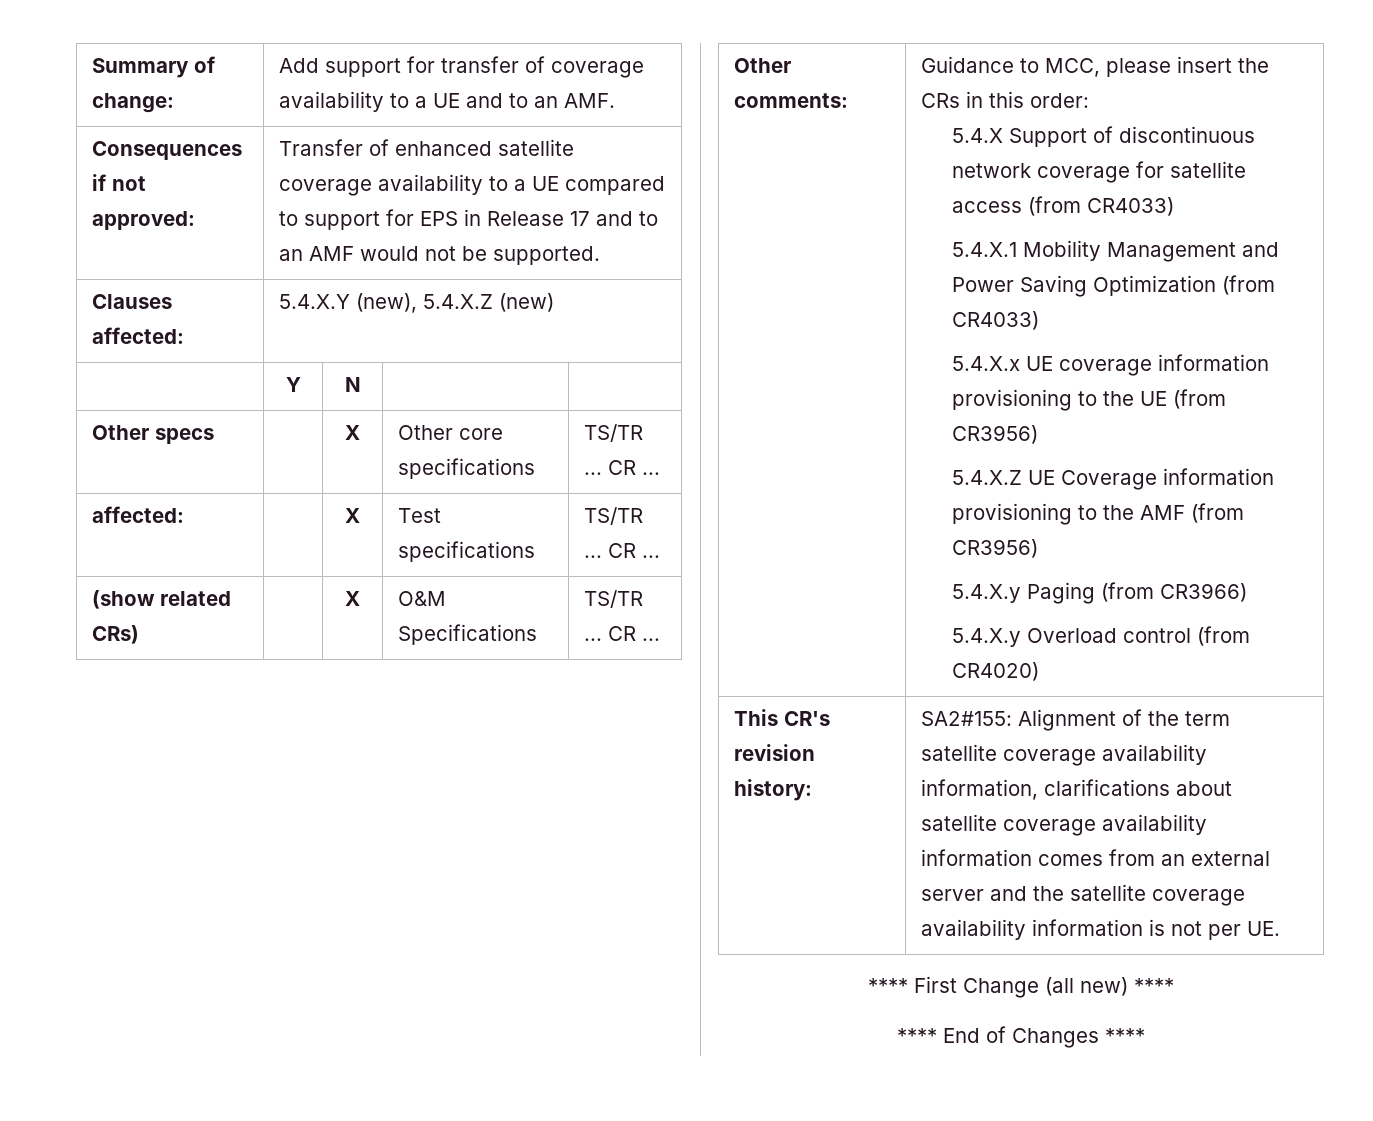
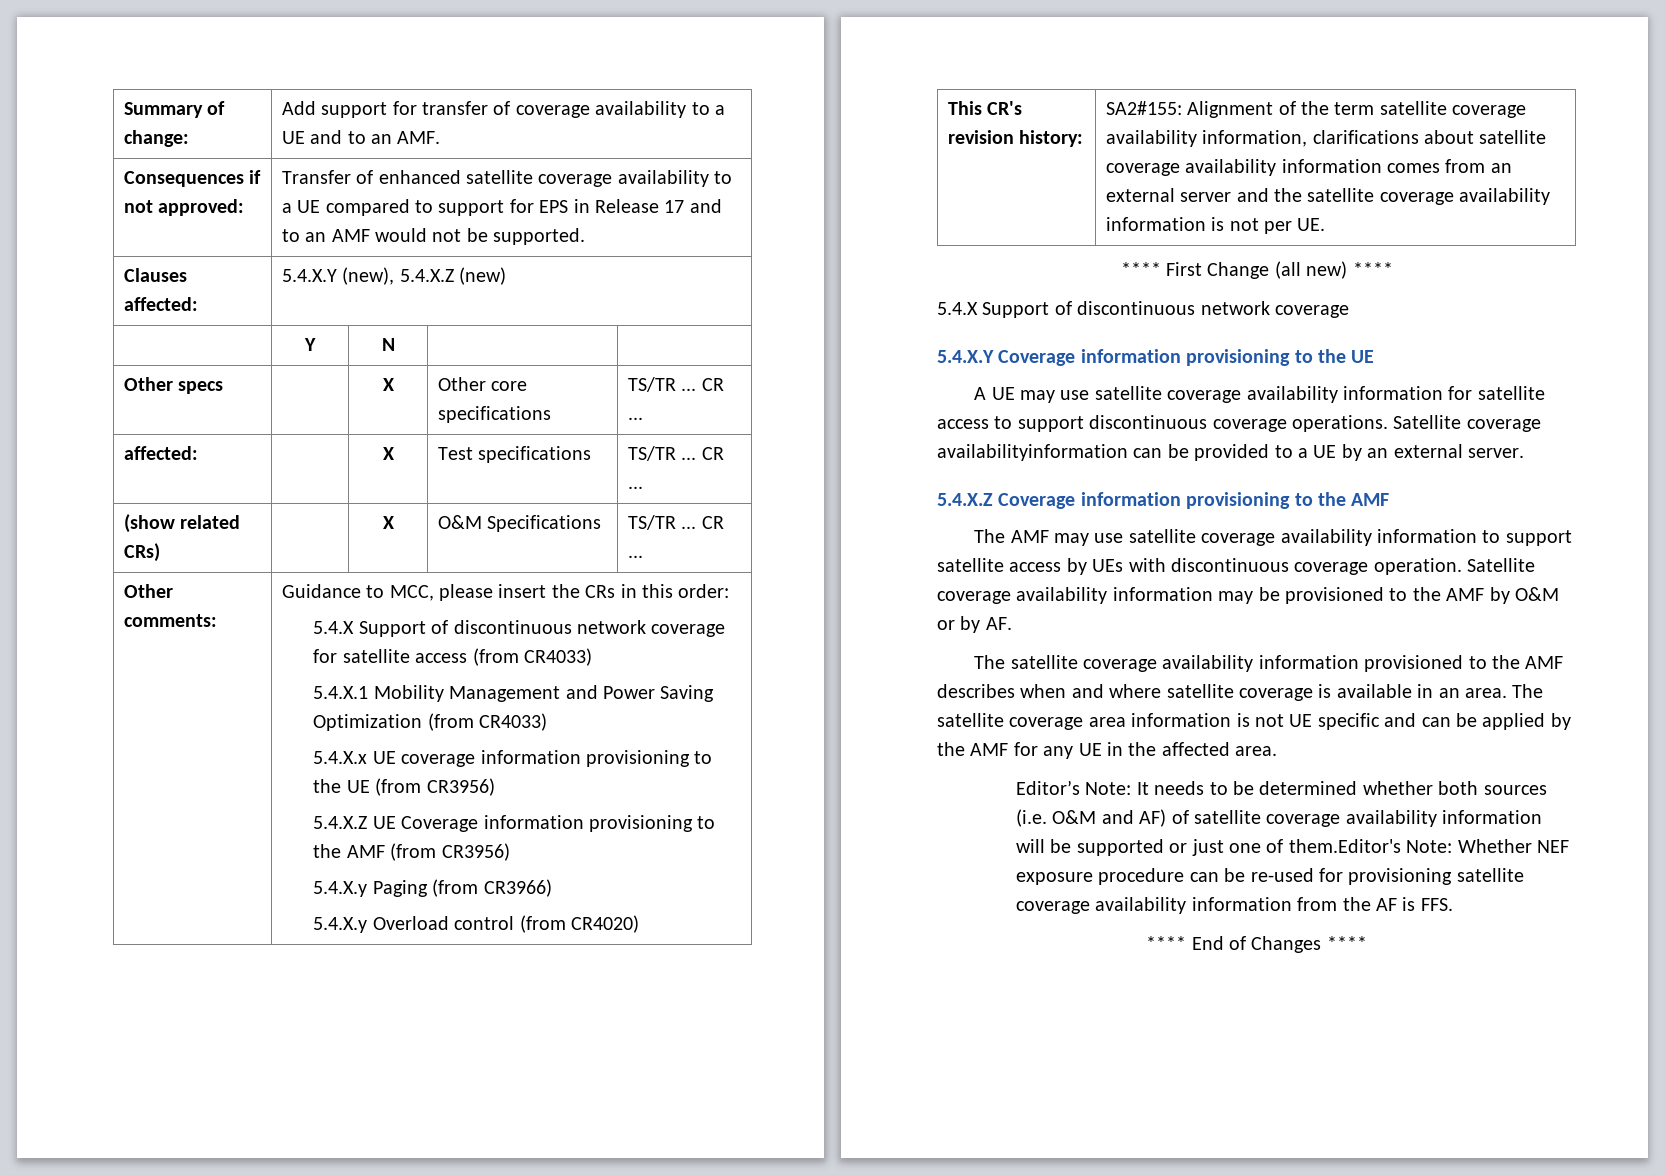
  **** First Change (all new) ****
+ 5.4.X Support of discontinuous network coverage
+ 5.4.X.Y Coverage information provisioning to the UE
+ A UE may use satellite coverage availability information for satellite access to support discontinuous coverage operations. Satellite coverage availabilityinformation can be provided to a UE by an external server.
+ 5.4.X.Z Coverage information provisioning to the AMF
+ The AMF may use satellite coverage availability information to support satellite access by UEs with discontinuous coverage operation. Satellite coverage availability information may be provisioned to the AMF by O&M or by AF.
+ The satellite coverage availability information provisioned to the AMF describes when and where satellite coverage is available in an area. The satellite coverage area information is not UE specific and can be applied by the AMF for any UE in the affected area.
+ Editor’s Note: It needs to be determined whether both sources (i.e. O&M and AF) of satellite coverage availability information will be supported or just one of them.Editor's Note: Whether NEF exposure procedure can be re-used for provisioning satellite coverage availability information from the AF is FFS.

